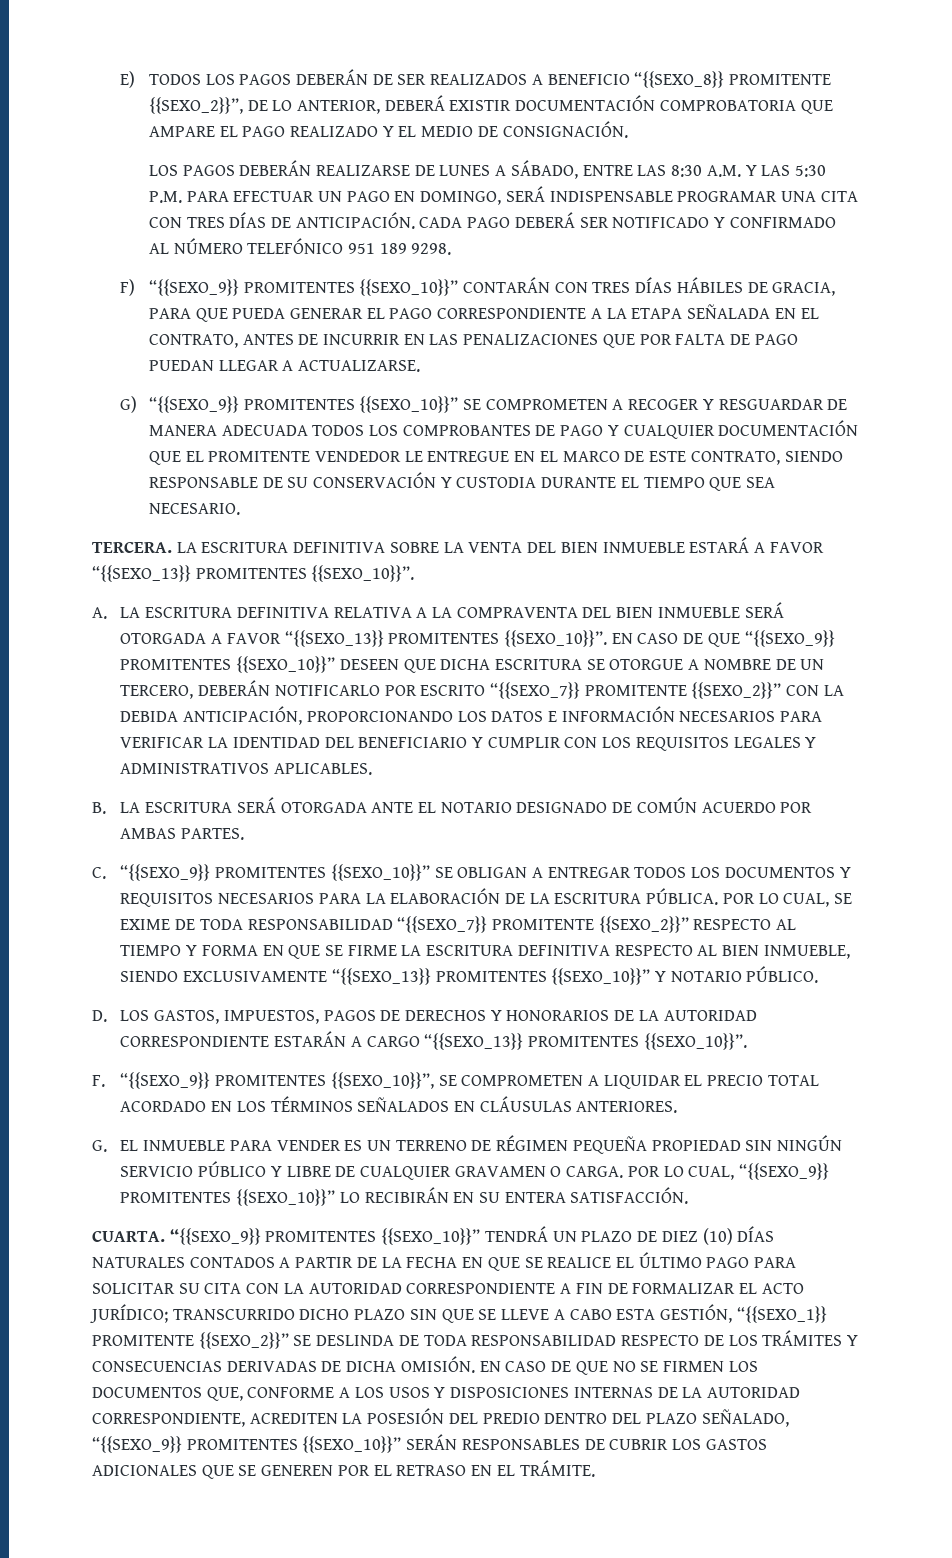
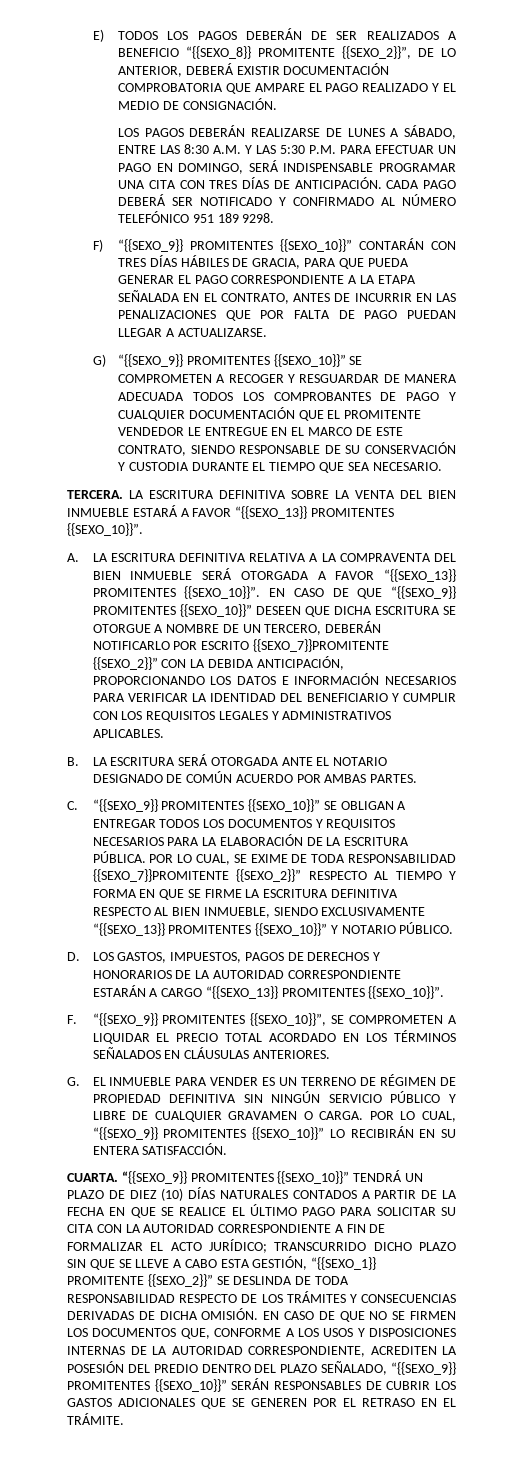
- EN CASO DE QUE “{{SEXO_9}} PROMITENTES {{SEXO_10}}” DESEEN QUE DICHA ESCRITURA SE OTORGUE A NOMBRE DE UN TERCERO, DEBERÁN NOTIFICARLO POR ESCRITO “{{SEXO_7}} PROMITENTE {{SEXO_2}}” CON LA DEBIDA ANTICIPACIÓN, PROPORCIONANDO LOS DATOS E INFORMACIÓN NECESARIOS PARA VERIFICAR LA IDENTIDAD DEL BENEFICIARIO Y CUMPLIR CON LOS REQUISITOS LEGALES Y ADMINISTRATIVOS APLICABLES.
+ EN CASO DE QUE “{{SEXO_9}} PROMITENTES {{SEXO_10}}” DESEEN QUE DICHA ESCRITURA SE OTORGUE A NOMBRE DE UN TERCERO, DEBERÁN NOTIFICARLO POR ESCRITO {{SEXO_7}}PROMITENTE {{SEXO_2}}” CON LA DEBIDA ANTICIPACIÓN, PROPORCIONANDO LOS DATOS E INFORMACIÓN NECESARIOS PARA VERIFICAR LA IDENTIDAD DEL BENEFICIARIO Y CUMPLIR CON LOS REQUISITOS LEGALES Y ADMINISTRATIVOS APLICABLES.
- POR LO CUAL, SE EXIME DE TODA RESPONSABILIDAD “{{SEXO_7}} PROMITENTE {{SEXO_2}}” RESPECTO AL TIEMPO Y FORMA EN QUE SE FIRME LA ESCRITURA DEFINITIVA RESPECTO AL BIEN INMUEBLE, SIENDO EXCLUSIVAMENTE “{{SEXO_13}} PROMITENTES {{SEXO_10}}” Y NOTARIO PÚBLICO.
+ POR LO CUAL, SE EXIME DE TODA RESPONSABILIDAD {{SEXO_7}}PROMITENTE {{SEXO_2}}” RESPECTO AL TIEMPO Y FORMA EN QUE SE FIRME LA ESCRITURA DEFINITIVA RESPECTO AL BIEN INMUEBLE, SIENDO EXCLUSIVAMENTE “{{SEXO_13}} PROMITENTES {{SEXO_10}}” Y NOTARIO PÚBLICO.
- G. EL INMUEBLE PARA VENDER ES UN TERRENO DE RÉGIMEN PEQUEÑA PROPIEDAD SIN NINGÚN SERVICIO PÚBLICO Y LIBRE DE CUALQUIER GRAVAMEN O CARGA.
+ G. EL INMUEBLE PARA VENDER ES UN TERRENO DE RÉGIMEN DE PROPIEDAD DEFINITIVA SIN NINGÚN SERVICIO PÚBLICO Y LIBRE DE CUALQUIER GRAVAMEN O CARGA.

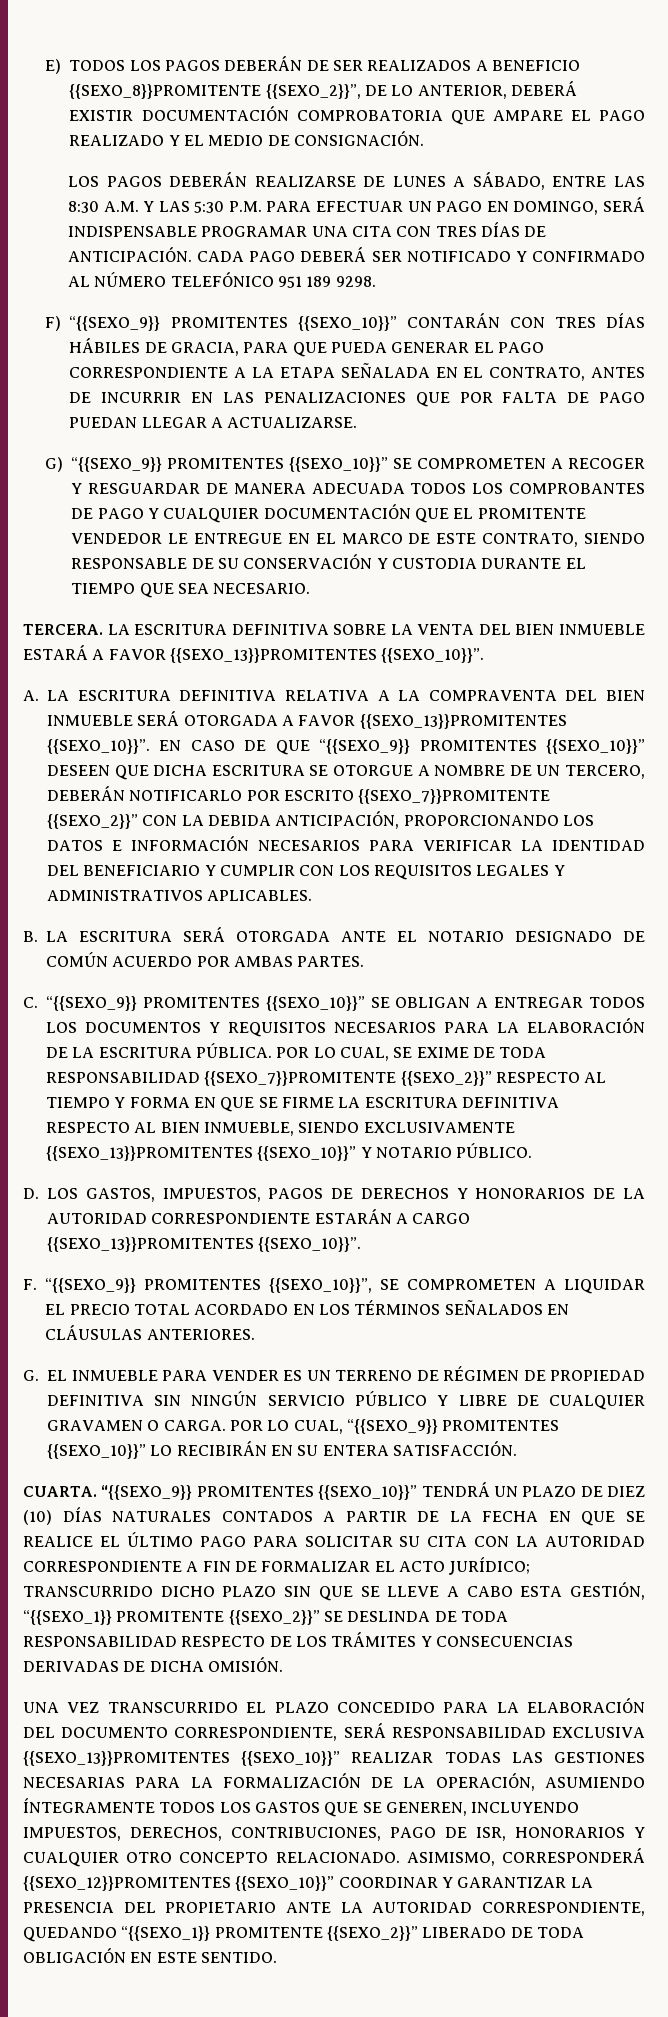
- E) TODOS LOS PAGOS DEBERÁN DE SER REALIZADOS A BENEFICIO “{{SEXO_8}} PROMITENTE {{SEXO_2}}”, DE LO ANTERIOR, DEBERÁ EXISTIR DOCUMENTACIÓN COMPROBATORIA QUE AMPARE EL PAGO REALIZADO Y EL MEDIO DE CONSIGNACIÓN.
+ E) TODOS LOS PAGOS DEBERÁN DE SER REALIZADOS A BENEFICIO {{SEXO_8}}PROMITENTE {{SEXO_2}}”, DE LO ANTERIOR, DEBERÁ EXISTIR DOCUMENTACIÓN COMPROBATORIA QUE AMPARE EL PAGO REALIZADO Y EL MEDIO DE CONSIGNACIÓN.
- LA ESCRITURA DEFINITIVA SOBRE LA VENTA DEL BIEN INMUEBLE ESTARÁ A FAVOR “{{SEXO_13}} PROMITENTES {{SEXO_10}}”.
+ LA ESCRITURA DEFINITIVA SOBRE LA VENTA DEL BIEN INMUEBLE ESTARÁ A FAVOR {{SEXO_13}}PROMITENTES {{SEXO_10}}”.
- A. LA ESCRITURA DEFINITIVA RELATIVA A LA COMPRAVENTA DEL BIEN INMUEBLE SERÁ OTORGADA A FAVOR “{{SEXO_13}} PROMITENTES {{SEXO_10}}”.
+ A. LA ESCRITURA DEFINITIVA RELATIVA A LA COMPRAVENTA DEL BIEN INMUEBLE SERÁ OTORGADA A FAVOR {{SEXO_13}}PROMITENTES {{SEXO_10}}”.
- POR LO CUAL, SE EXIME DE TODA RESPONSABILIDAD {{SEXO_7}}PROMITENTE {{SEXO_2}}” RESPECTO AL TIEMPO Y FORMA EN QUE SE FIRME LA ESCRITURA DEFINITIVA RESPECTO AL BIEN INMUEBLE, SIENDO EXCLUSIVAMENTE “{{SEXO_13}} PROMITENTES {{SEXO_10}}” Y NOTARIO PÚBLICO.
+ POR LO CUAL, SE EXIME DE TODA RESPONSABILIDAD {{SEXO_7}}PROMITENTE {{SEXO_2}}” RESPECTO AL TIEMPO Y FORMA EN QUE SE FIRME LA ESCRITURA DEFINITIVA RESPECTO AL BIEN INMUEBLE, SIENDO EXCLUSIVAMENTE {{SEXO_13}}PROMITENTES {{SEXO_10}}” Y NOTARIO PÚBLICO.
- D. LOS GASTOS, IMPUESTOS, PAGOS DE DERECHOS Y HONORARIOS DE LA AUTORIDAD CORRESPONDIENTE ESTARÁN A CARGO “{{SEXO_13}} PROMITENTES {{SEXO_10}}”.
+ D. LOS GASTOS, IMPUESTOS, PAGOS DE DERECHOS Y HONORARIOS DE LA AUTORIDAD CORRESPONDIENTE ESTARÁN A CARGO {{SEXO_13}}PROMITENTES {{SEXO_10}}”.
- TRANSCURRIDO DICHO PLAZO SIN QUE SE LLEVE A CABO ESTA GESTIÓN, “{{SEXO_1}} PROMITENTE {{SEXO_2}}” SE DESLINDA DE TODA RESPONSABILIDAD RESPECTO DE LOS TRÁMITES Y CONSECUENCIAS DERIVADAS DE DICHA OMISIÓN. EN CASO DE QUE NO SE FIRMEN LOS DOCUMENTOS QUE, CONFORME A LOS USOS Y DISPOSICIONES INTERNAS DE LA AUTORIDAD CORRESPONDIENTE, ACREDITEN LA POSESIÓN DEL PREDIO DENTRO DEL PLAZO SEÑALADO, “{{SEXO_9}} PROMITENTES {{SEXO_10}}” SERÁN RESPONSABLES DE CUBRIR LOS GASTOS ADICIONALES QUE SE GENEREN POR EL RETRASO EN EL TRÁMITE.
+ TRANSCURRIDO DICHO PLAZO SIN QUE SE LLEVE A CABO ESTA GESTIÓN, “{{SEXO_1}} PROMITENTE {{SEXO_2}}” SE DESLINDA DE TODA RESPONSABILIDAD RESPECTO DE LOS TRÁMITES Y CONSECUENCIAS DERIVADAS DE DICHA OMISIÓN.
+ UNA VEZ TRANSCURRIDO EL PLAZO CONCEDIDO PARA LA ELABORACIÓN DEL DOCUMENTO CORRESPONDIENTE, SERÁ RESPONSABILIDAD EXCLUSIVA {{SEXO_13}}PROMITENTES {{SEXO_10}}” REALIZAR TODAS LAS GESTIONES NECESARIAS PARA LA FORMALIZACIÓN DE LA OPERACIÓN, ASUMIENDO ÍNTEGRAMENTE TODOS LOS GASTOS QUE SE GENEREN, INCLUYENDO IMPUESTOS, DERECHOS, CONTRIBUCIONES, PAGO DE ISR, HONORARIOS Y CUALQUIER OTRO CONCEPTO RELACIONADO. ASIMISMO, CORRESPONDERÁ {{SEXO_12}}PROMITENTES {{SEXO_10}}” COORDINAR Y GARANTIZAR LA PRESENCIA DEL PROPIETARIO ANTE LA AUTORIDAD CORRESPONDIENTE, QUEDANDO “{{SEXO_1}} PROMITENTE {{SEXO_2}}” LIBERADO DE TODA OBLIGACIÓN EN ESTE SENTIDO.

